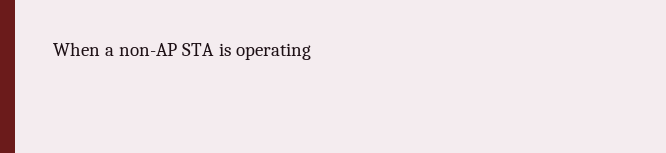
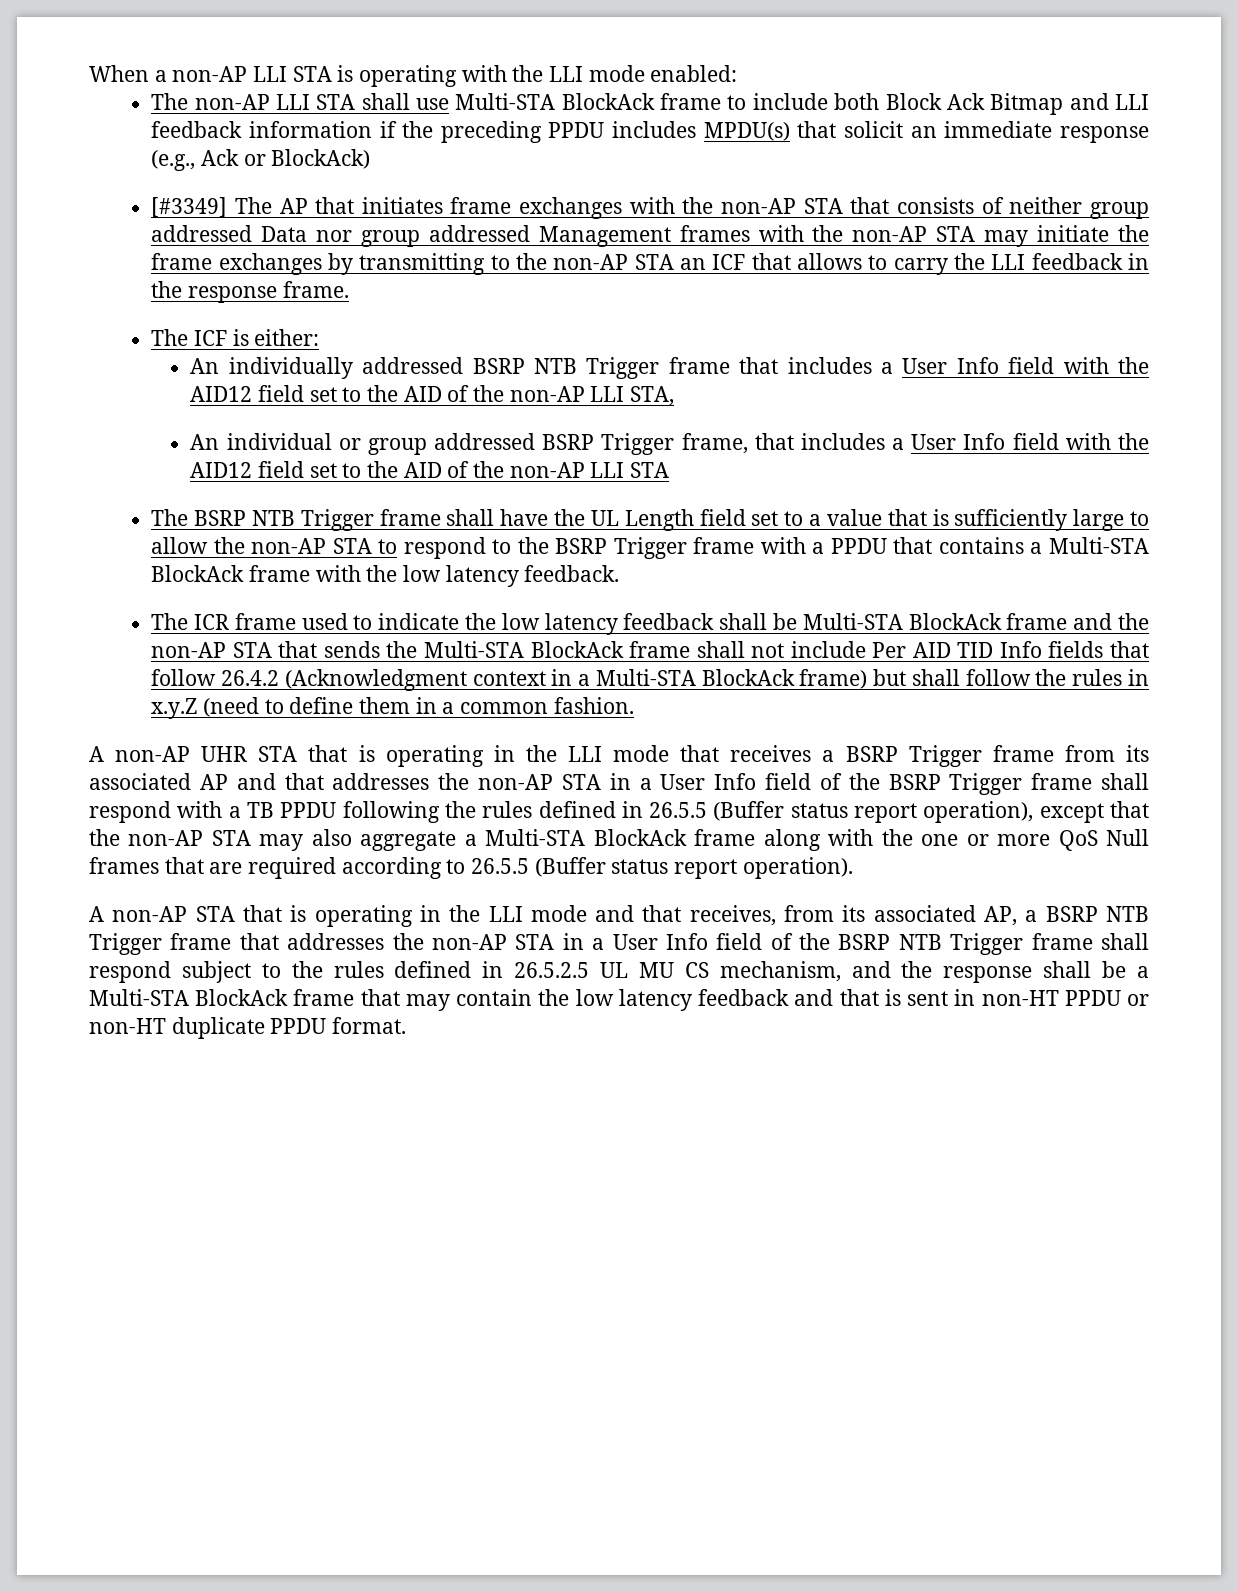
- When a non-AP STA is operating
+ When a non-AP LLI STA is operating with the LLI mode enabled:
+ The non-AP LLI STA shall use Multi-STA BlockAck frame to include both Block Ack Bitmap and LLI feedback information if the preceding PPDU includes MPDU(s) that solicit an immediate response (e.g., Ack or BlockAck)
+ [#3349] The AP that initiates frame exchanges with the non-AP STA that consists of neither group addressed Data nor group addressed Management frames with the non-AP STA may initiate the frame exchanges by transmitting to the non-AP STA an ICF that allows to carry the LLI feedback in the response frame.
+ The ICF is either:
+ An individually addressed BSRP NTB Trigger frame that includes a User Info field with the AID12 field set to the AID of the non-AP LLI STA,
+ An individual or group addressed BSRP Trigger frame, that includes a User Info field with the AID12 field set to the AID of the non-AP LLI STA
+ The BSRP NTB Trigger frame shall have the UL Length field set to a value that is sufficiently large to allow the non-AP STA to respond to the BSRP Trigger frame with a PPDU that contains a Multi-STA BlockAck frame with the low latency feedback.
+ The ICR frame used to indicate the low latency feedback shall be Multi-STA BlockAck frame and the non-AP STA that sends the Multi-STA BlockAck frame shall not include Per AID TID Info fields that follow 26.4.2 (Acknowledgment context in a Multi-STA BlockAck frame) but shall follow the rules in x.y.Z (need to define them in a common fashion.
+ A non-AP UHR STA that is operating in the LLI mode that receives a BSRP Trigger frame from its associated AP and that addresses the non-AP STA in a User Info field of the BSRP Trigger frame shall respond with a TB PPDU following the rules defined in 26.5.5 (Buffer status report operation), except that the non-AP STA may also aggregate a Multi-STA BlockAck frame along with the one or more QoS Null frames that are required according to 26.5.5 (Buffer status report operation).
+ A non-AP STA that is operating in the LLI mode and that receives, from its associated AP, a BSRP NTB Trigger frame that addresses the non-AP STA in a User Info field of the BSRP NTB Trigger frame shall respond subject to the rules defined in 26.5.2.5 UL MU CS mechanism, and the response shall be a Multi-STA BlockAck frame that may contain the low latency feedback and that is sent in non-HT PPDU or non-HT duplicate PPDU format.

